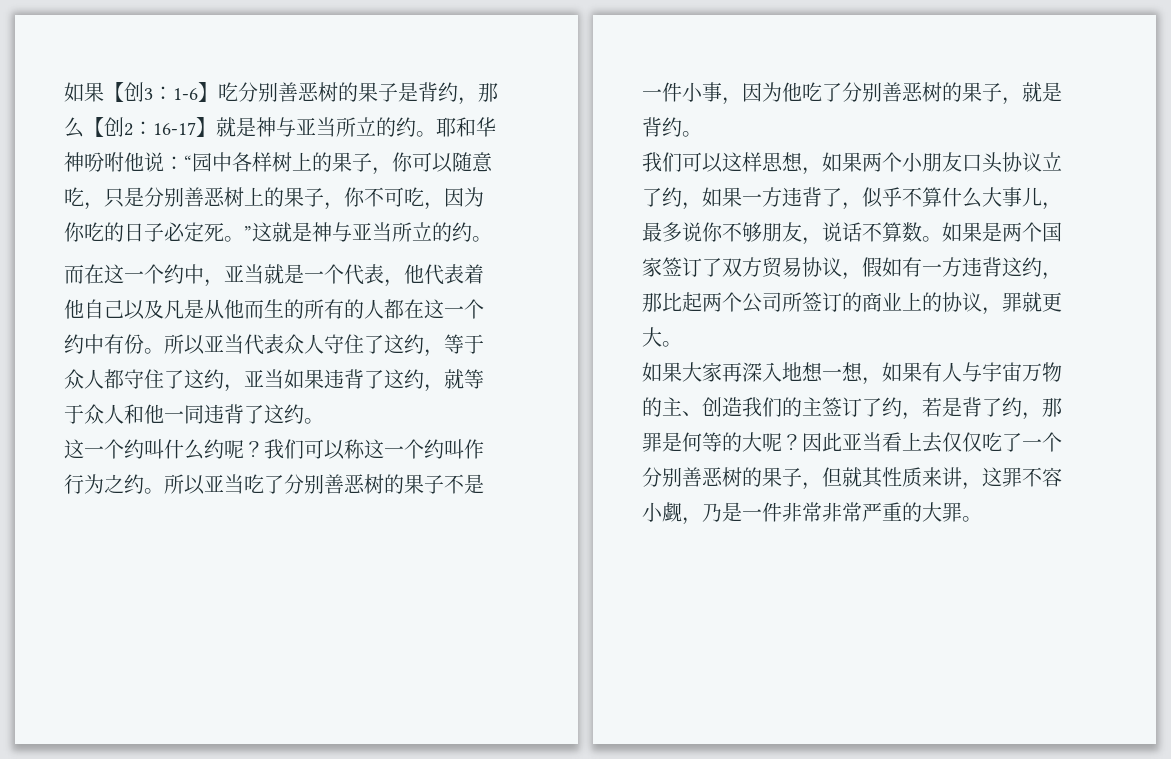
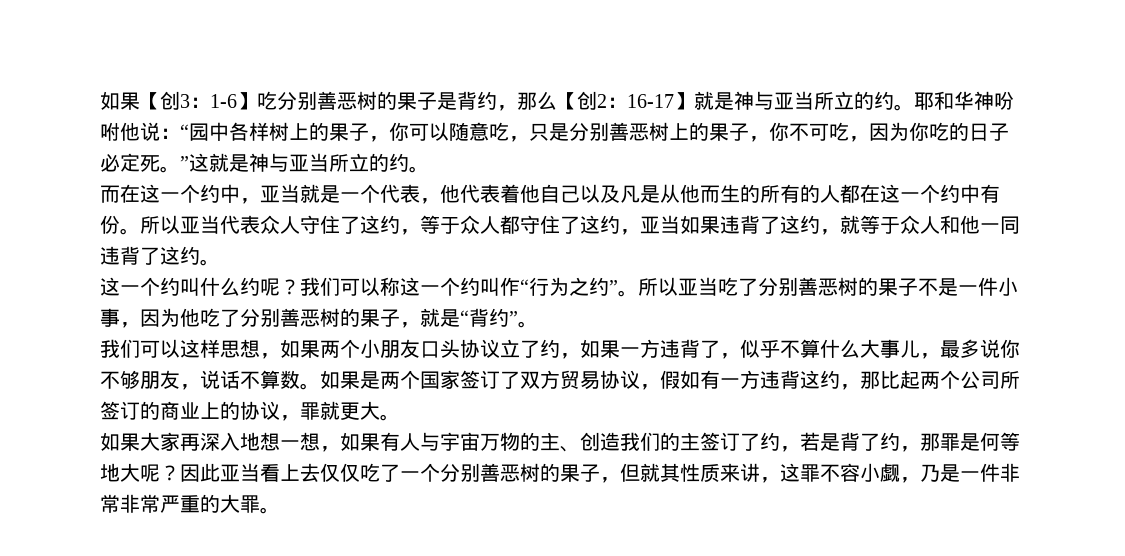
- 我们可以称这一个约叫作行为之约。
+ 我们可以称这一个约叫作“行为之约”。
- 所以亚当吃了分别善恶树的果子不是一件小事，因为他吃了分别善恶树的果子，就是背约。
+ 所以亚当吃了分别善恶树的果子不是一件小事，因为他吃了分别善恶树的果子，就是“背约”。
- 如果大家再深入地想一想，如果有人与宇宙万物的主、创造我们的主签订了约，若是背了约，那罪是何等的大呢？
+ 如果大家再深入地想一想，如果有人与宇宙万物的主、创造我们的主签订了约，若是背了约，那罪是何等地大呢？

